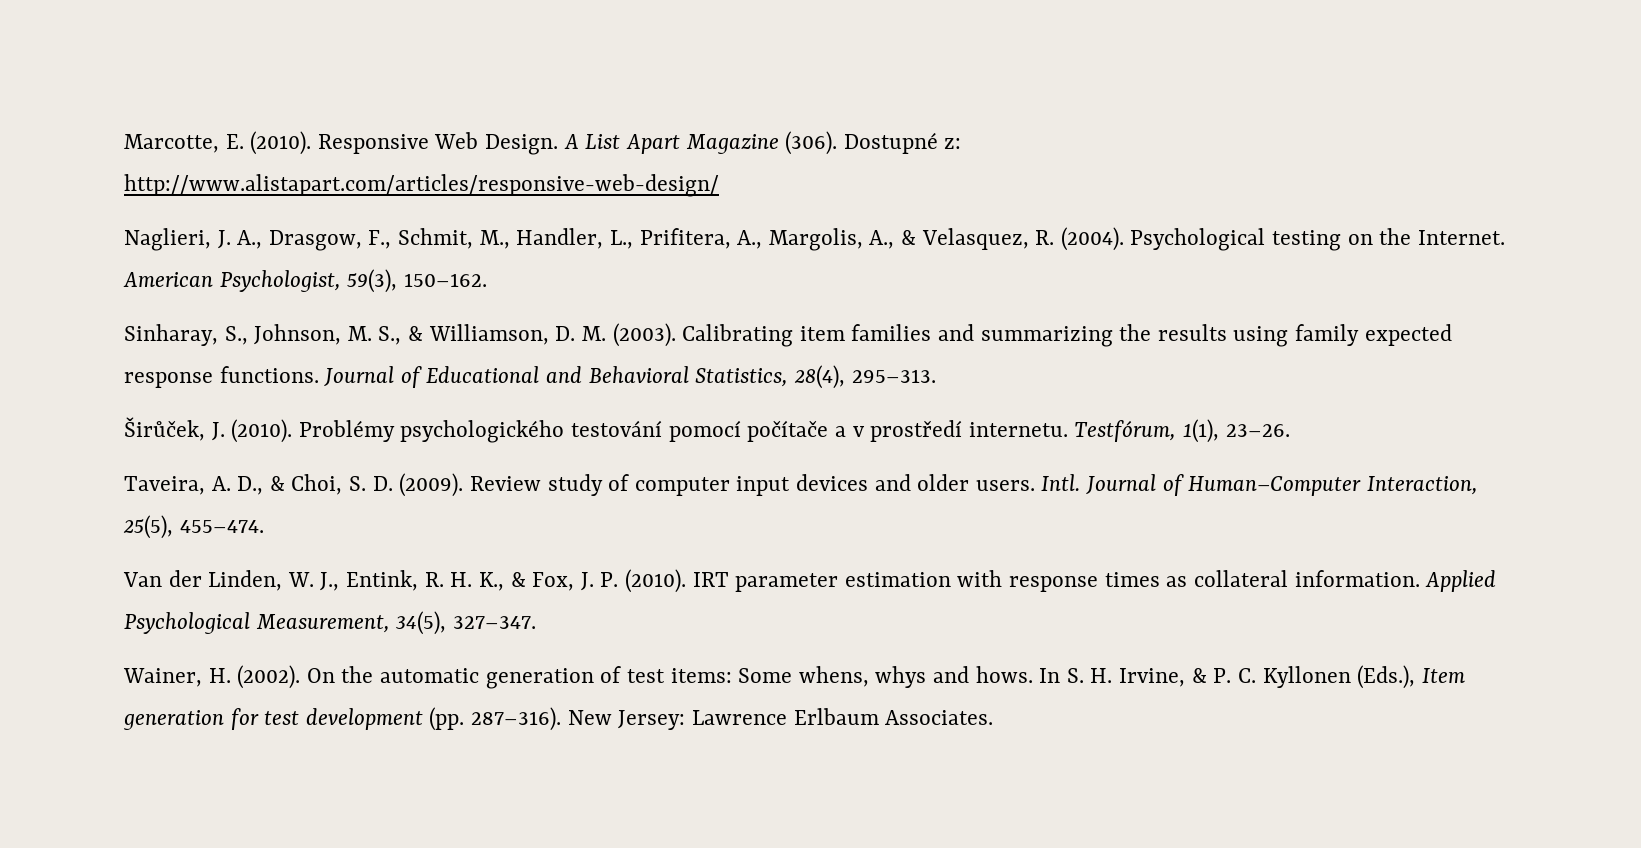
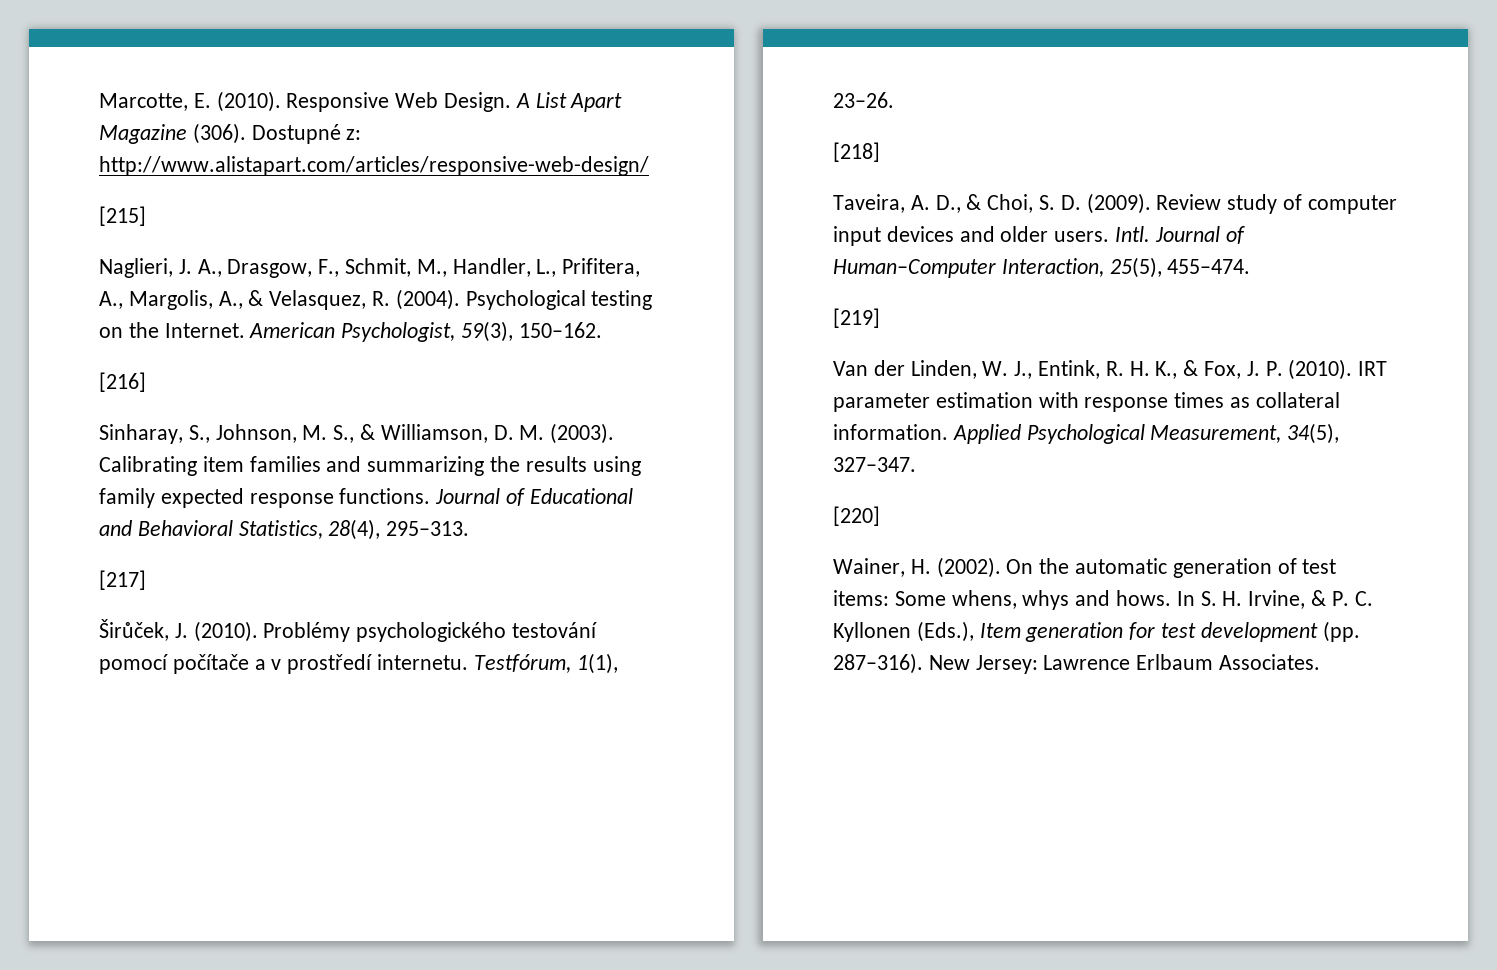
+ [215]
+ [216]
+ [217]
+ [218]
+ [219]
+ [220]

